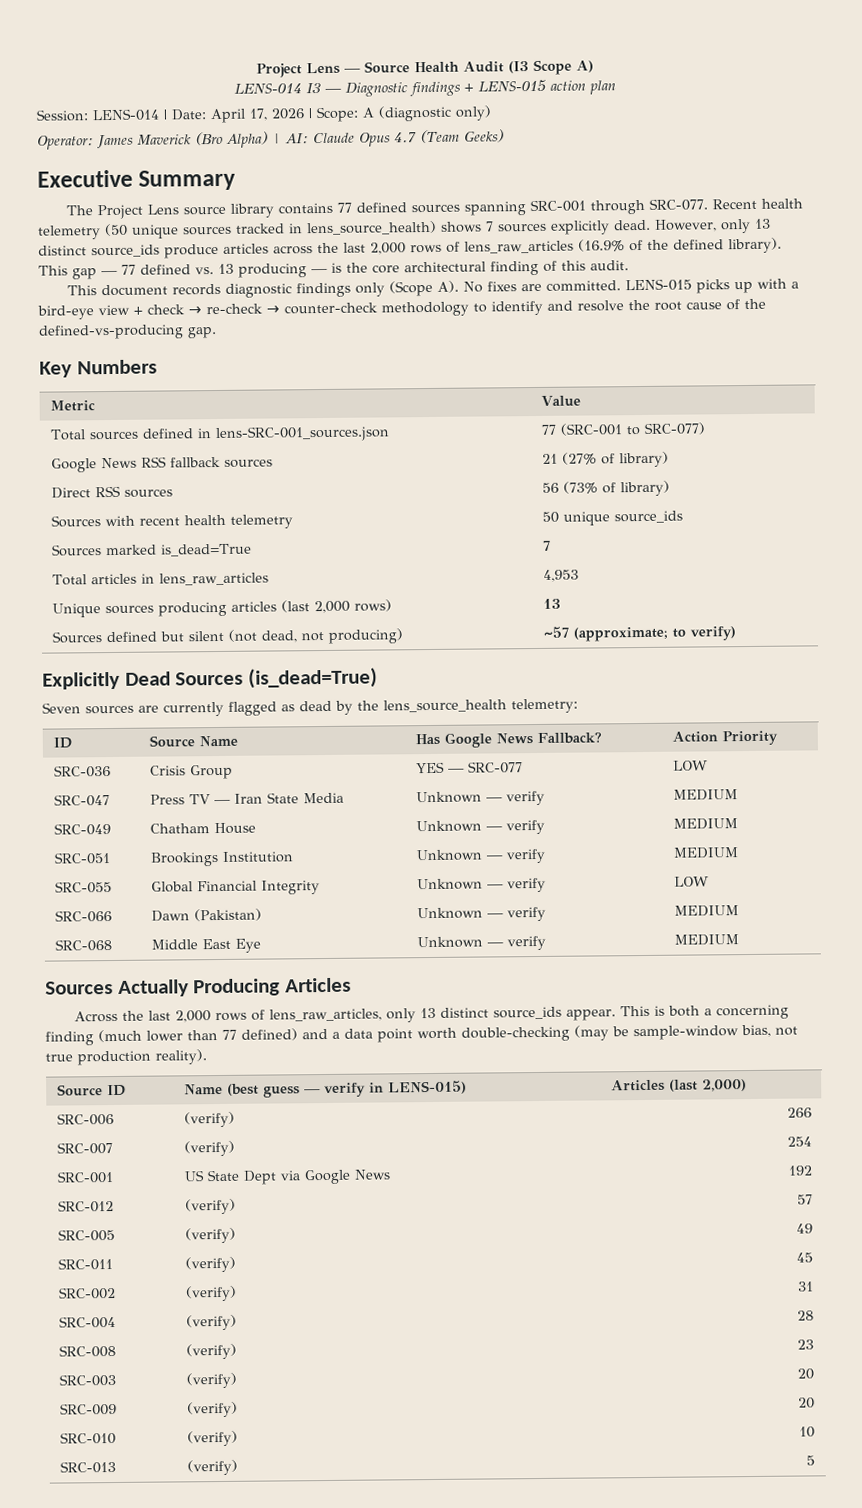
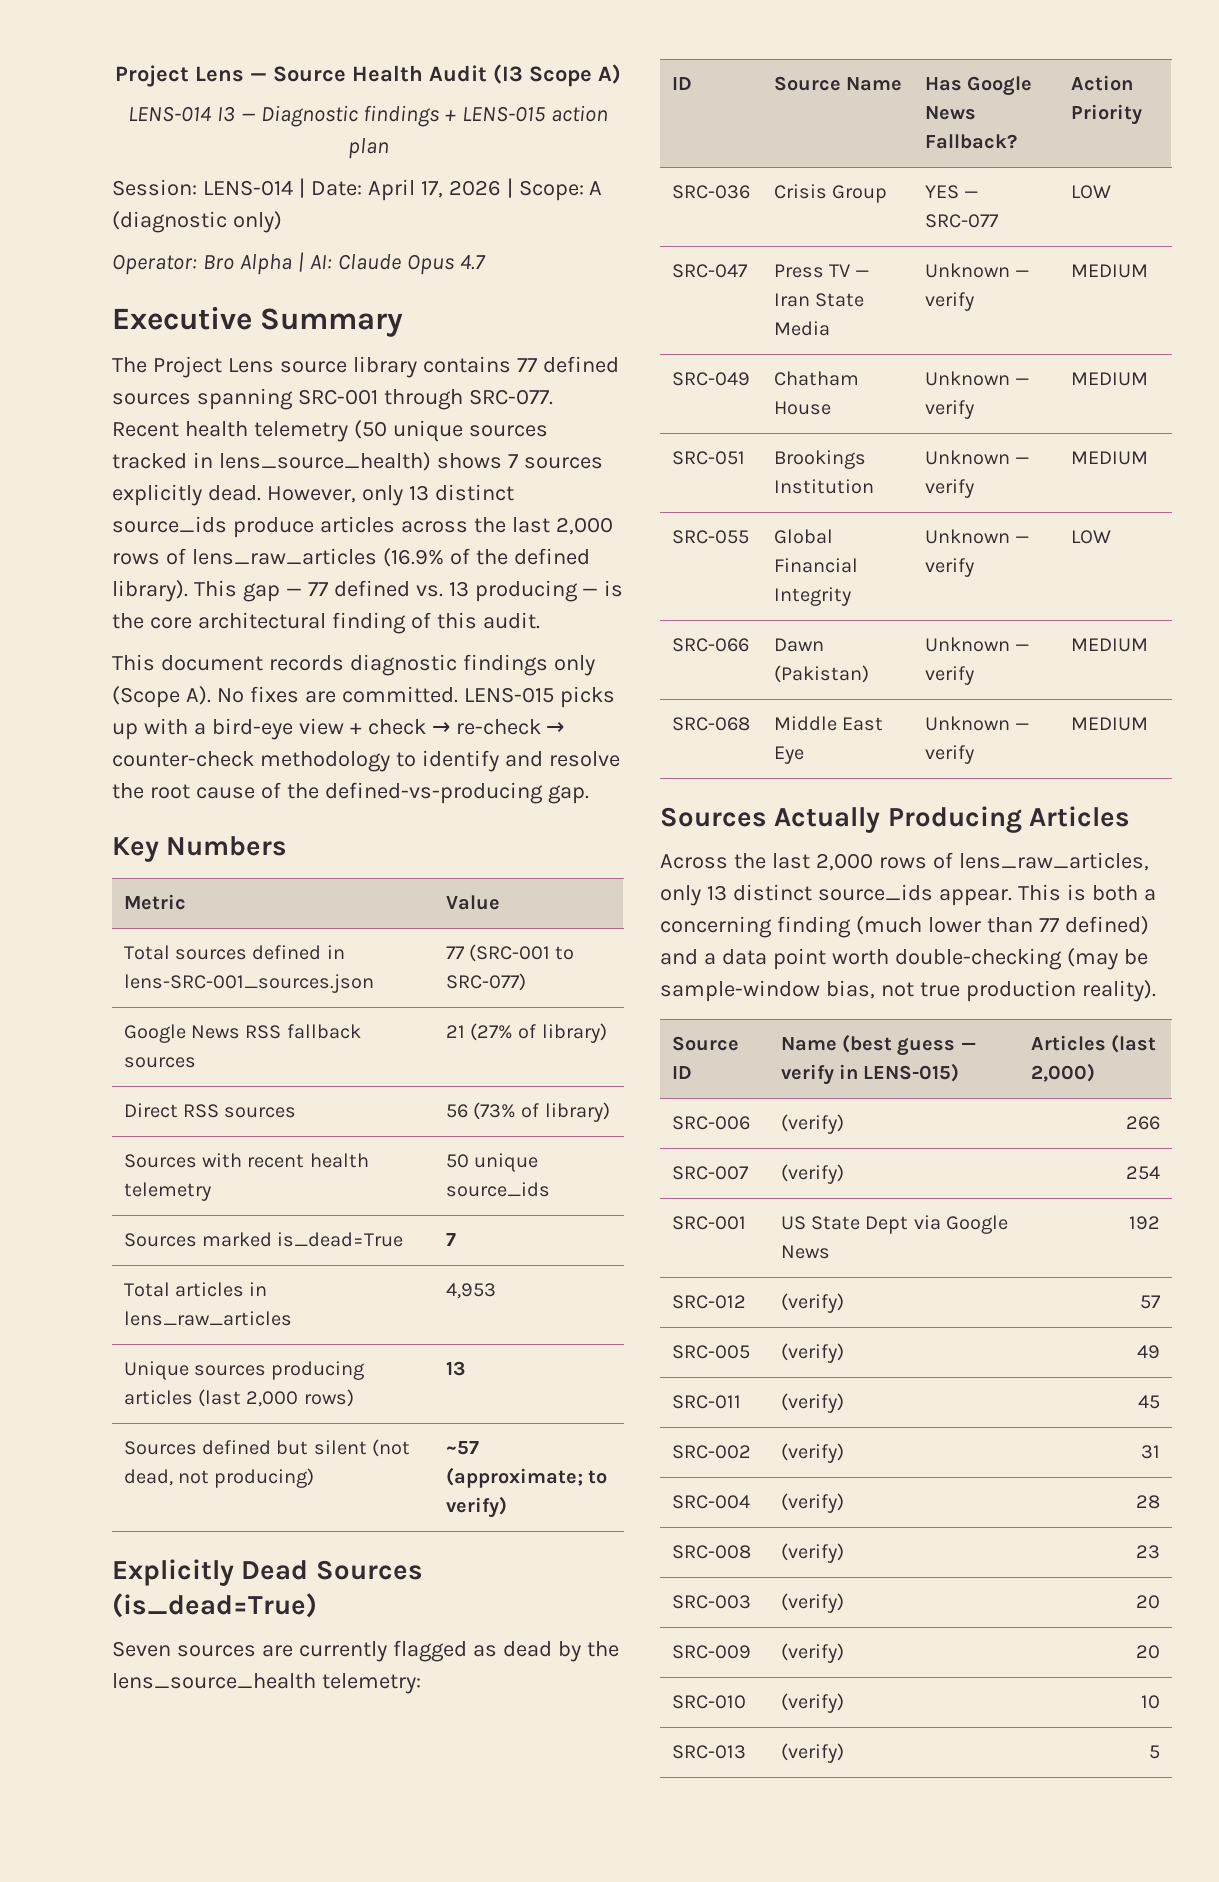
- Operator: James Maverick (Bro Alpha) | AI: Claude Opus 4.7 (Team Geeks)
+ Operator: Bro Alpha | AI: Claude Opus 4.7

